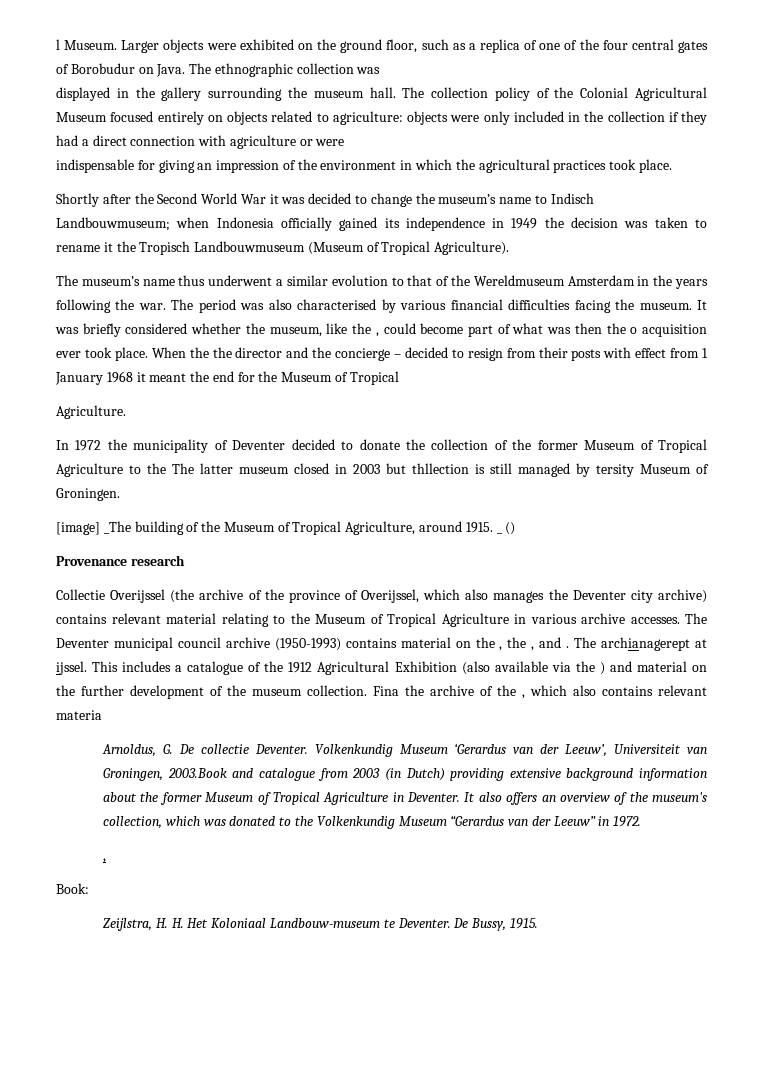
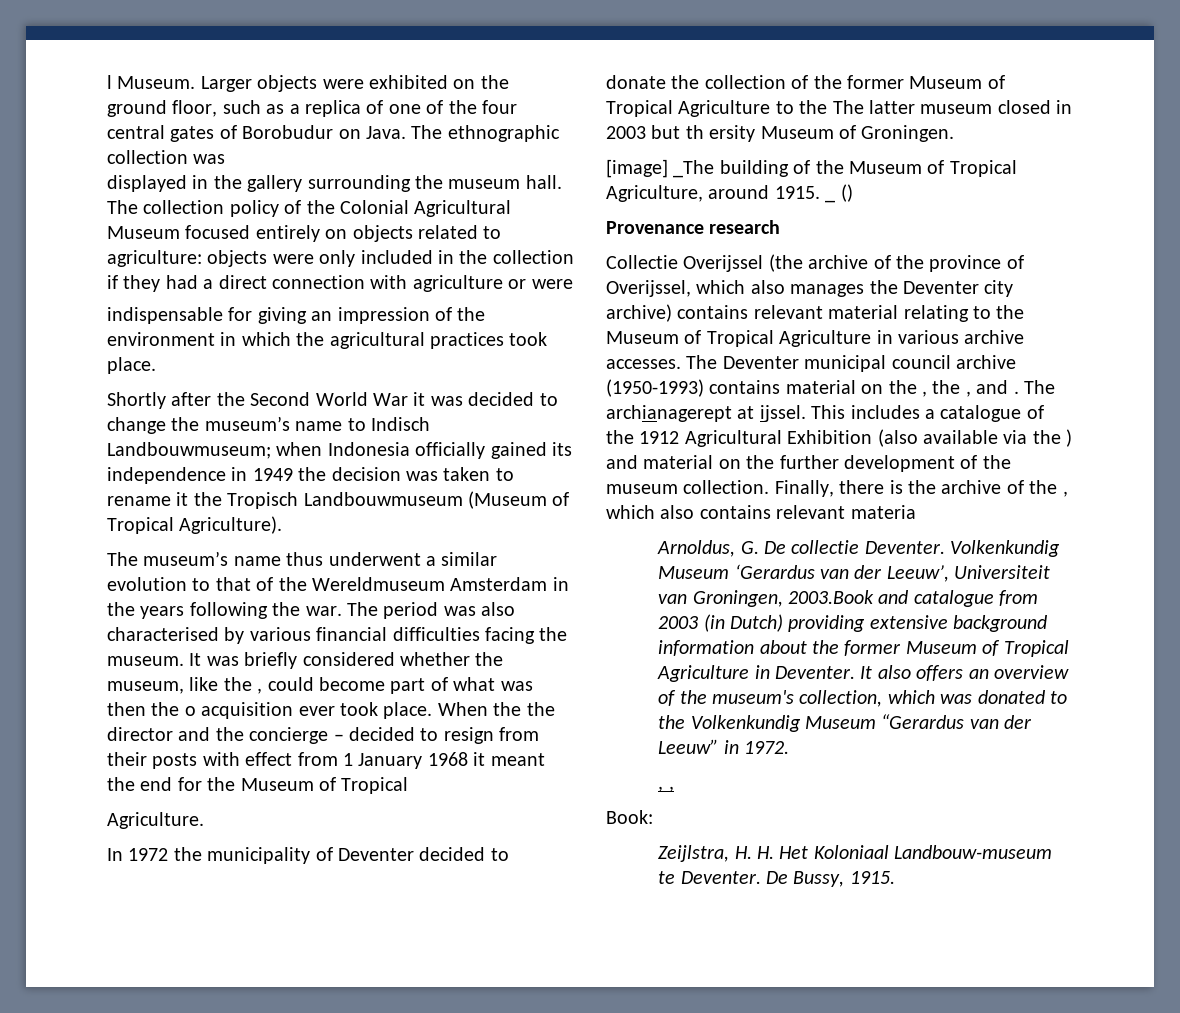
- In 1972 the municipality of Deventer decided to donate the collection of the former Museum of Tropical Agriculture to the The latter museum closed in 2003 but thllection is still managed by tersity Museum of Groningen.
+ In 1972 the municipality of Deventer decided to donate the collection of the former Museum of Tropical Agriculture to the The latter museum closed in 2003 but th ersity Museum of Groningen.
- Fina the archive of the , which also contains relevant materia
+ Finally, there is the archive of the , which also contains relevant materia
  It also offers an overview of the museum's collection, which was donated to the Volkenkundig Museum “Gerardus van der Leeuw” in 1972.
- ,
+ , ,

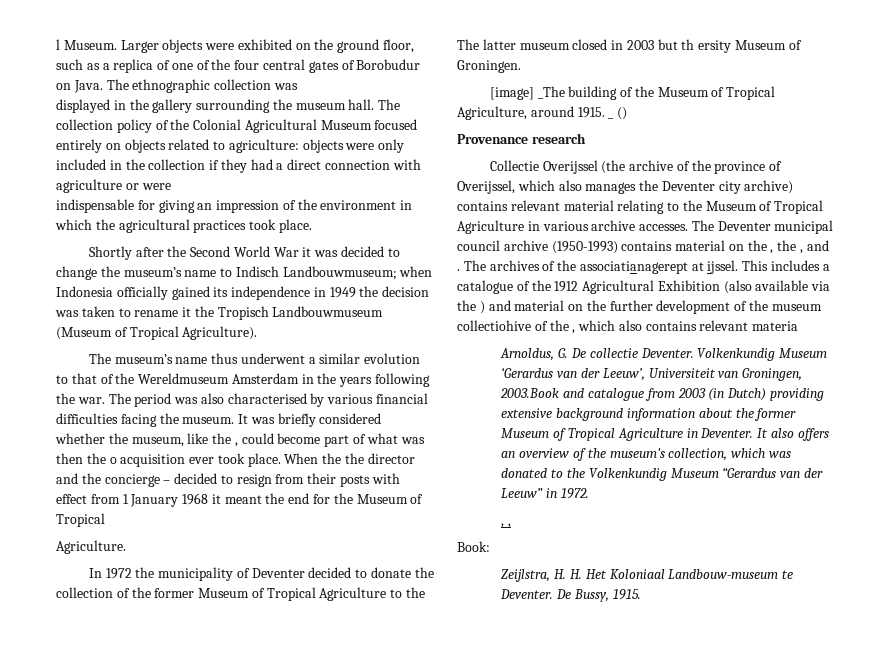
- The archianagerept at ijssel.
+ The archives of the associatianagerept at ijssel.
- This includes a catalogue of the 1912 Agricultural Exhibition (also available via the ) and material on the further development of the museum collection. Finally, there is the archive of the , which also contains relevant materia
+ This includes a catalogue of the 1912 Agricultural Exhibition (also available via the ) and material on the further development of the museum collectiohive of the , which also contains relevant materia

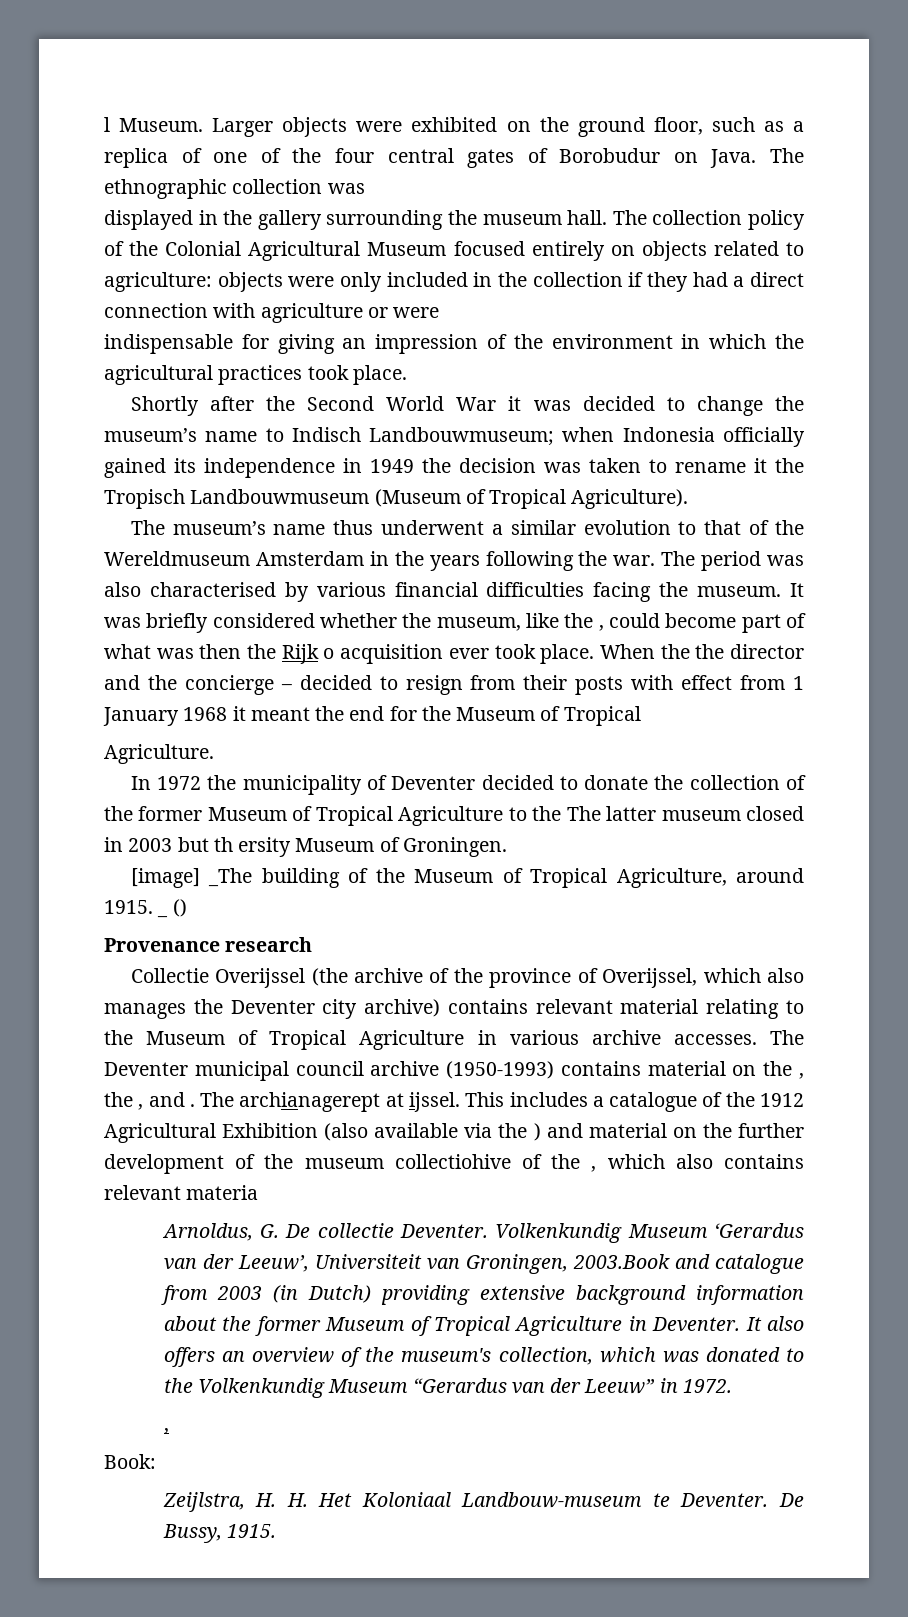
- It was briefly considered whether the museum, like the , could become part of what was then the o acquisition ever took place.
+ It was briefly considered whether the museum, like the , could become part of what was then the Rijk o acquisition ever took place.
- The archives of the associatianagerept at ijssel.
+ The archianagerept at ijssel.
  It also offers an overview of the museum's collection, which was donated to the Volkenkundig Museum “Gerardus van der Leeuw” in 1972.
- , ,
+ ,

